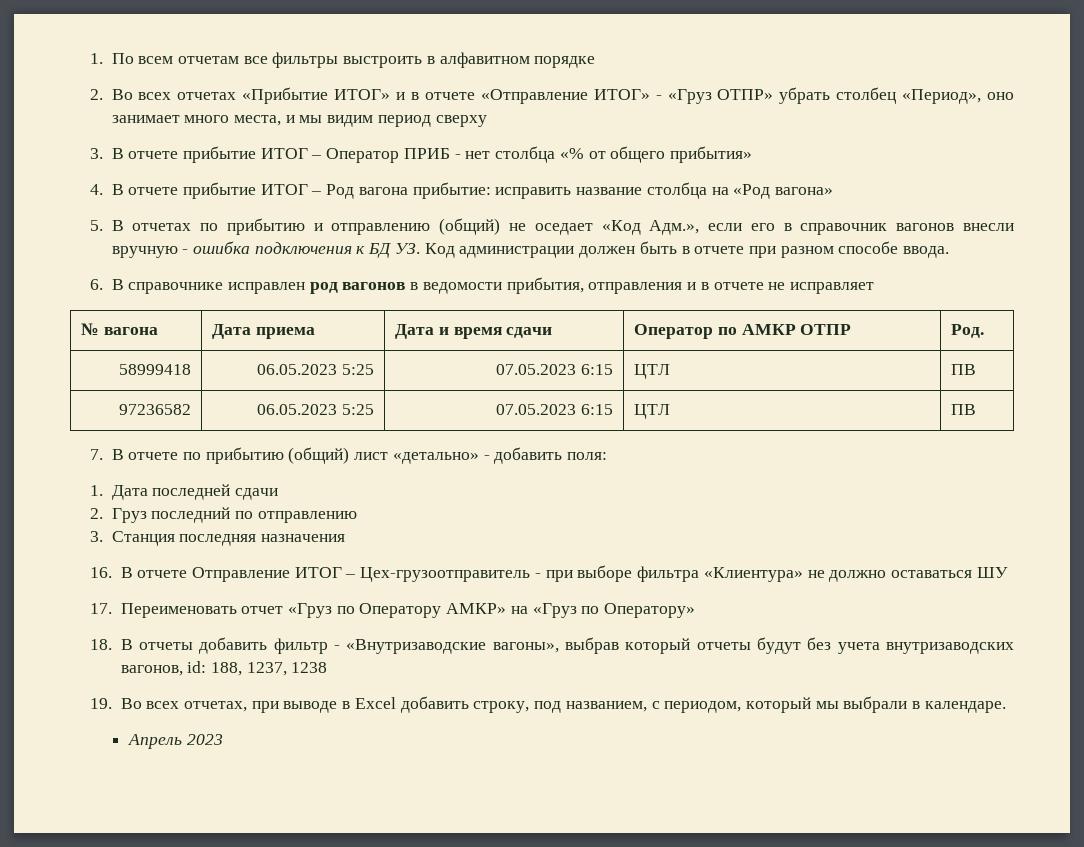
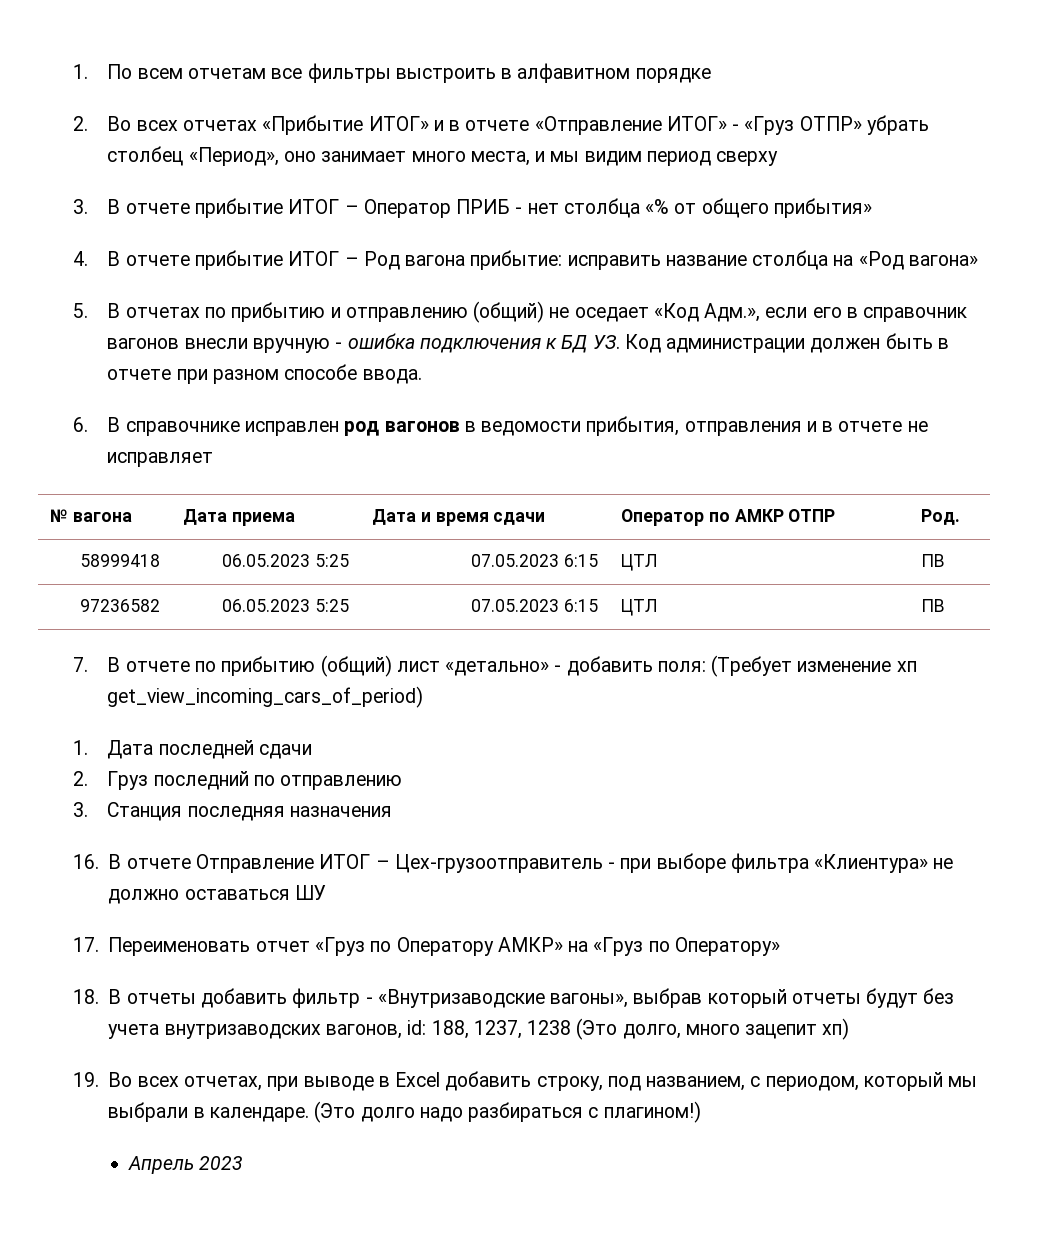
- 7. В отчете по прибытию (общий) лист «детально» - добавить поля:
+ 7. В отчете по прибытию (общий) лист «детально» - добавить поля: (Требует изменение хп get_view_incoming_cars_of_period)
- 18. В отчеты добавить фильтр - «Внутризаводские вагоны», выбрав который отчеты будут без учета внутризаводских вагонов, id: 188, 1237, 1238
+ 18. В отчеты добавить фильтр - «Внутризаводские вагоны», выбрав который отчеты будут без учета внутризаводских вагонов, id: 188, 1237, 1238 (Это долго, много зацепит хп)
+ (Это долго надо разбираться с плагином!)

